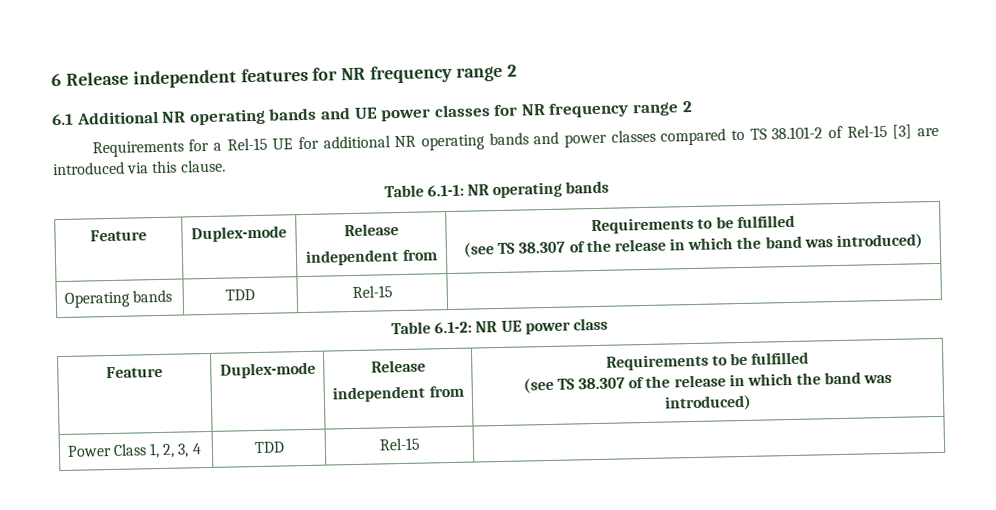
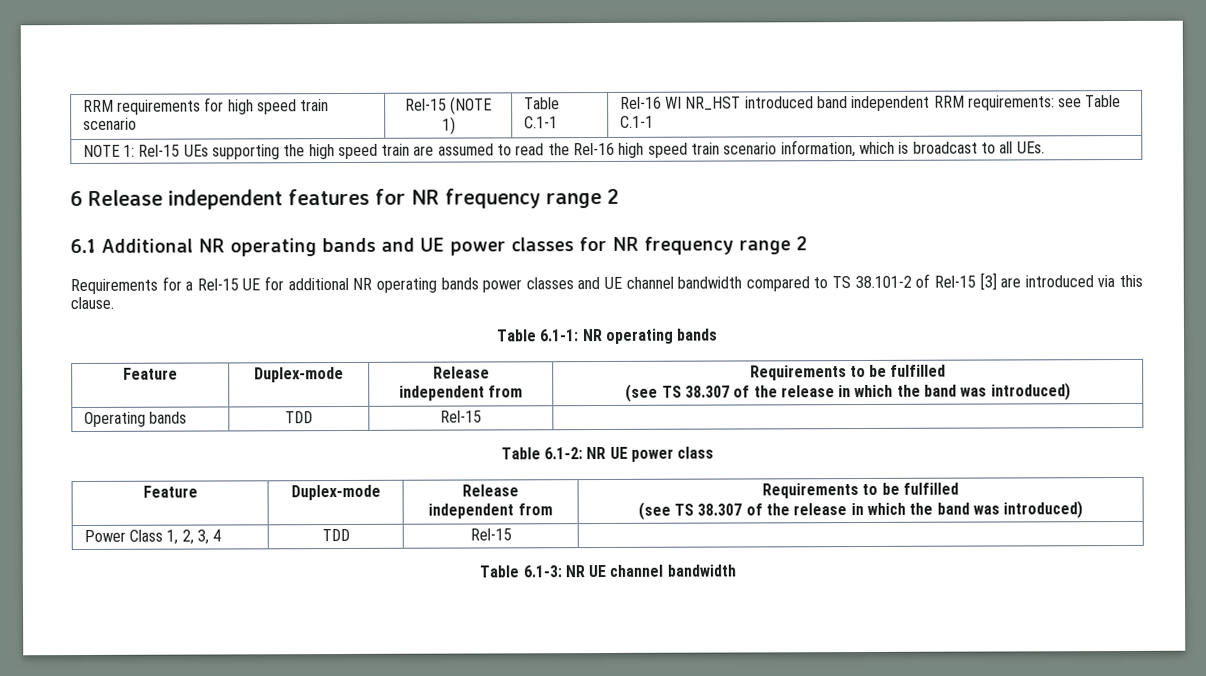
+ RRM requirements for high speed train scenario | Rel-15 (NOTE 1) | Table C.1-1 | Rel-16 WI NR_HST introduced band independent RRM requirements: see Table C.1-1
+ NOTE 1: Rel-15 UEs supporting the high speed train are assumed to read the Rel-16 high speed train scenario information, which is broadcast to all UEs.
- Requirements for a Rel-15 UE for additional NR operating bands and power classes compared to TS 38.101-2 of Rel-15 [3] are introduced via this clause.
+ Requirements for a Rel-15 UE for additional NR operating bands power classes and UE channel bandwidth compared to TS 38.101-2 of Rel-15 [3] are introduced via this clause.
+ Table 6.1-3: NR UE channel bandwidth

